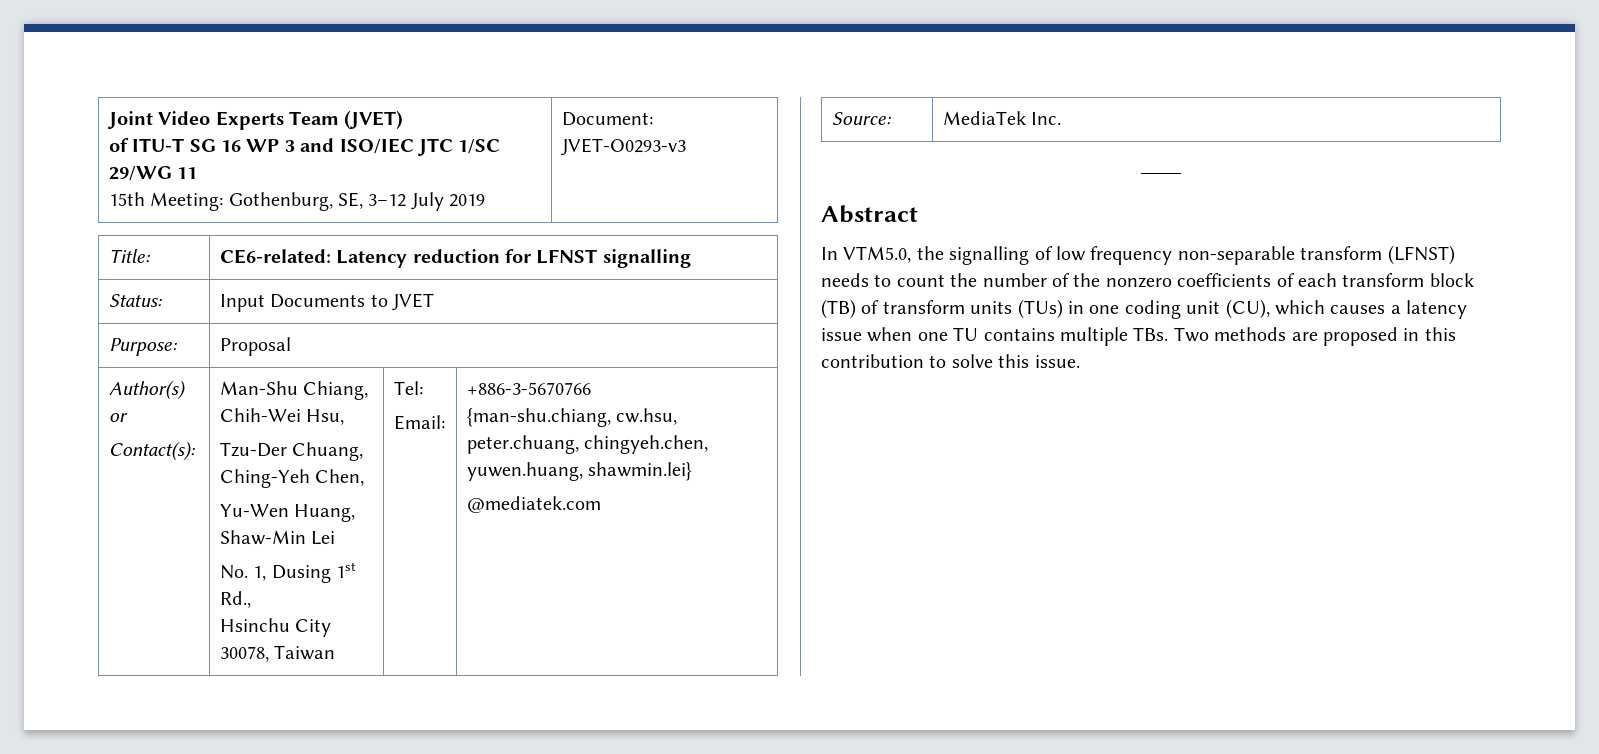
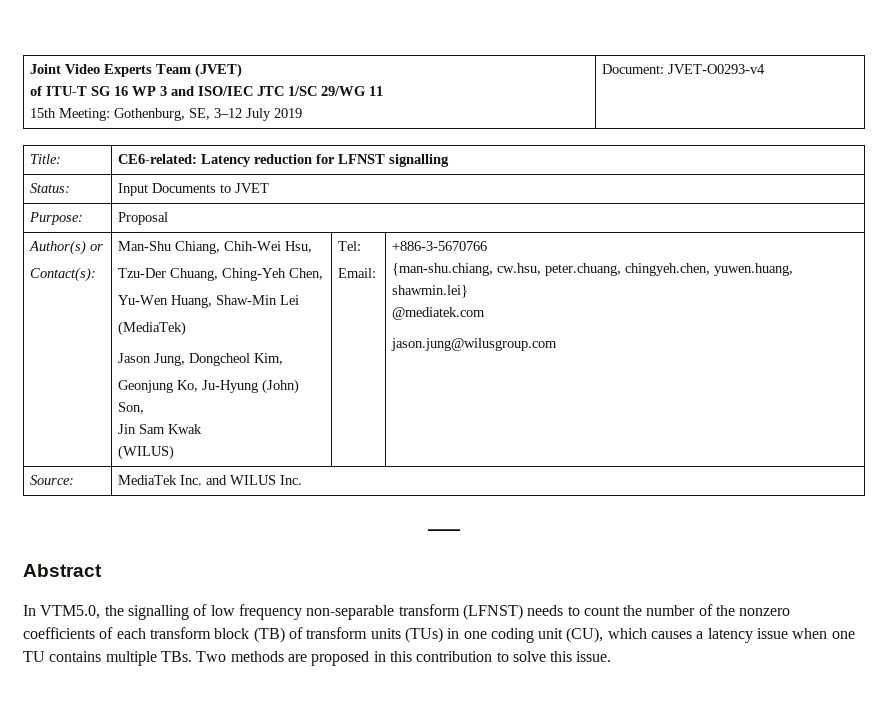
  Joint Video Experts Team (JVET)
  of ITU-T SG 16 WP 3 and ISO/IEC JTC 1/SC 29/WG 11
- 15th Meeting: Gothenburg, SE, 3–12 July 2019 | Document: JVET-O0293-v3
+ 15th Meeting: Gothenburg, SE, 3–12 July 2019 | Document: JVET-O0293-v4
  Author(s) or
  Contact(s): | Man-Shu Chiang, Chih-Wei Hsu,
  Tzu-Der Chuang, Ching-Yeh Chen,
  Yu-Wen Huang, Shaw-Min Lei
- No. 1, Dusing 1st Rd.,
- Hsinchu City 30078, Taiwan | Tel:
+ (MediaTek)
+ Jason Jung, Dongcheol Kim,
+ Geonjung Ko, Ju-Hyung (John) Son,
+ Jin Sam Kwak
+ (WILUS) | Tel:
  Email: | +886-3-5670766
  {man-shu.chiang, cw.hsu, peter.chuang, chingyeh.chen, yuwen.huang, shawmin.lei}
  @mediatek.com
+ jason.jung@wilusgroup.com
- Source: | MediaTek Inc.
+ Source: | MediaTek Inc. and WILUS Inc.

